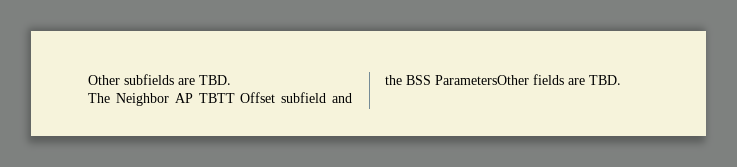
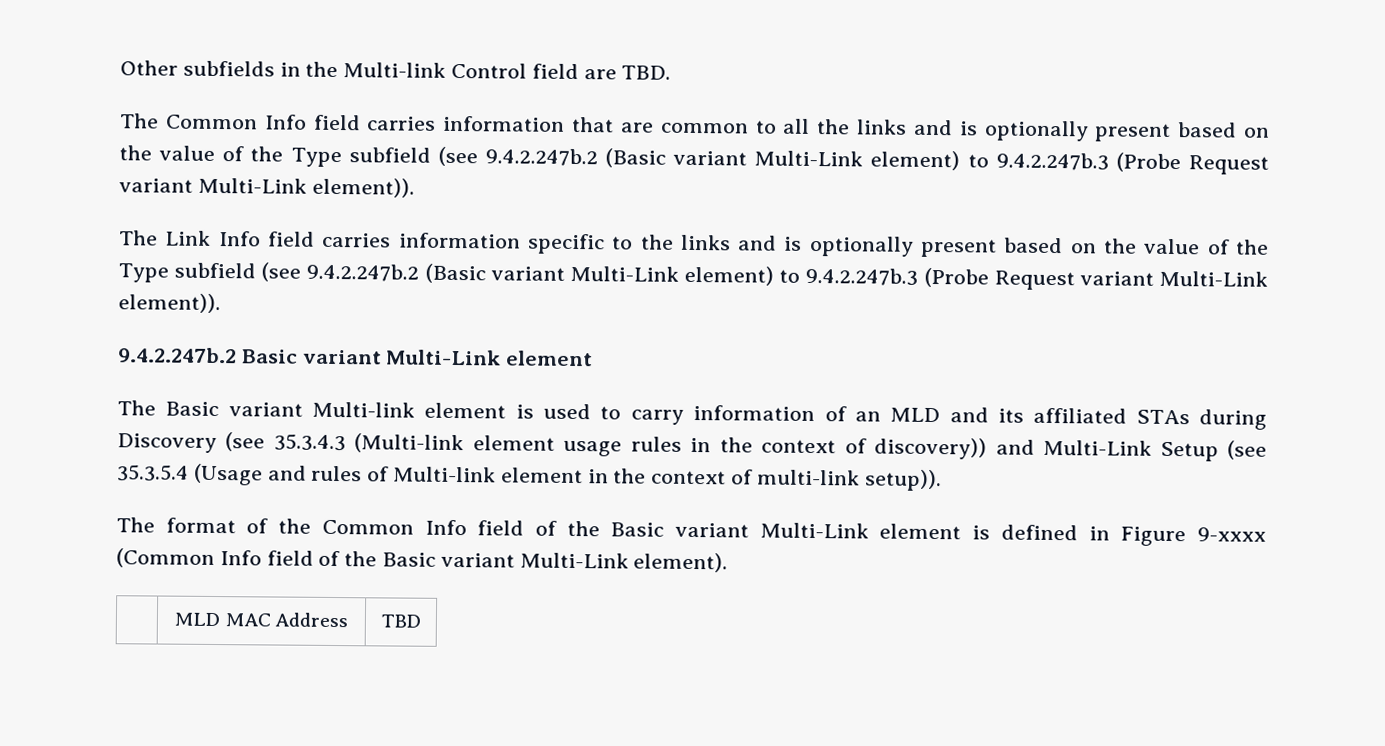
- Other subfields are TBD.
- The Neighbor AP TBTT Offset subfield and the BSS ParametersOther fields are TBD.
+ Other subfields in the Multi-link Control field are TBD.
+ The Common Info field carries information that are common to all the links and is optionally present based on the value of the Type subfield (see 9.4.2.247b.2 (Basic variant Multi-Link element) to 9.4.2.247b.3 (Probe Request variant Multi-Link element)).
+ The Link Info field carries information specific to the links and is optionally present based on the value of the Type subfield (see 9.4.2.247b.2 (Basic variant Multi-Link element) to 9.4.2.247b.3 (Probe Request variant Multi-Link element)).
+ 9.4.2.247b.2 Basic variant Multi-Link element
+ The Basic variant Multi-link element is used to carry information of an MLD and its affiliated STAs during Discovery (see 35.3.4.3 (Multi-link element usage rules in the context of discovery)) and Multi-Link Setup (see 35.3.5.4 (Usage and rules of Multi-link element in the context of multi-link setup)).
+ The format of the Common Info field of the Basic variant Multi-Link element is defined in Figure 9-xxxx (Common Info field of the Basic variant Multi-Link element).
+ | MLD MAC Address | TBD

